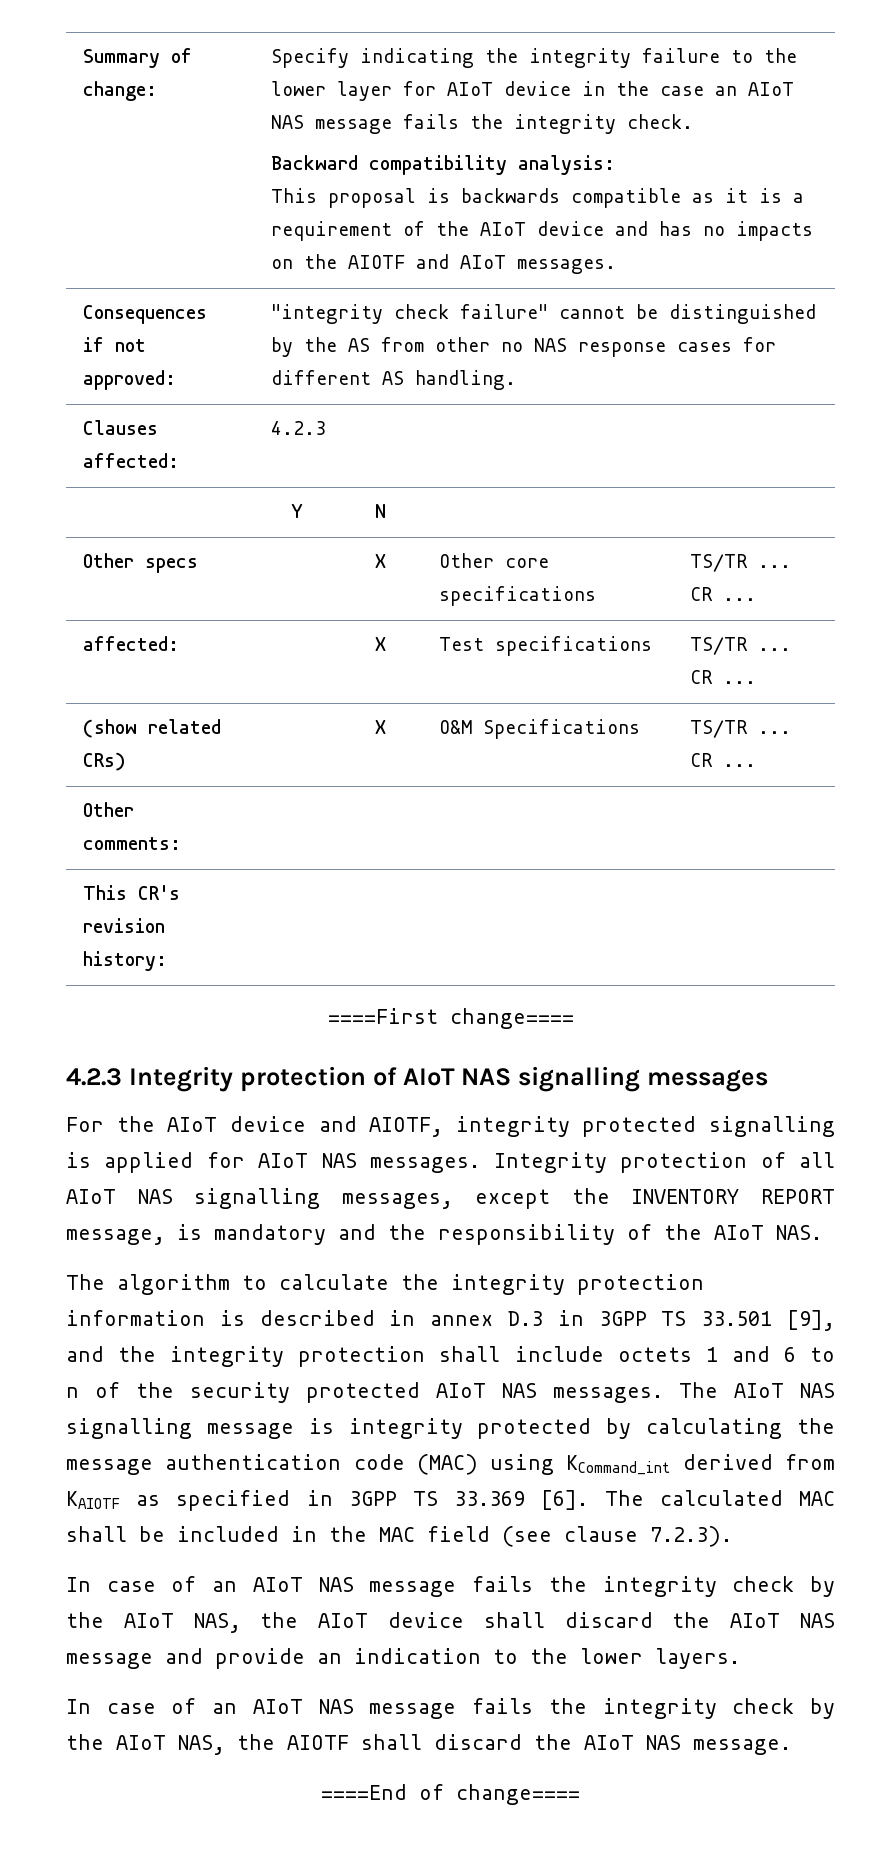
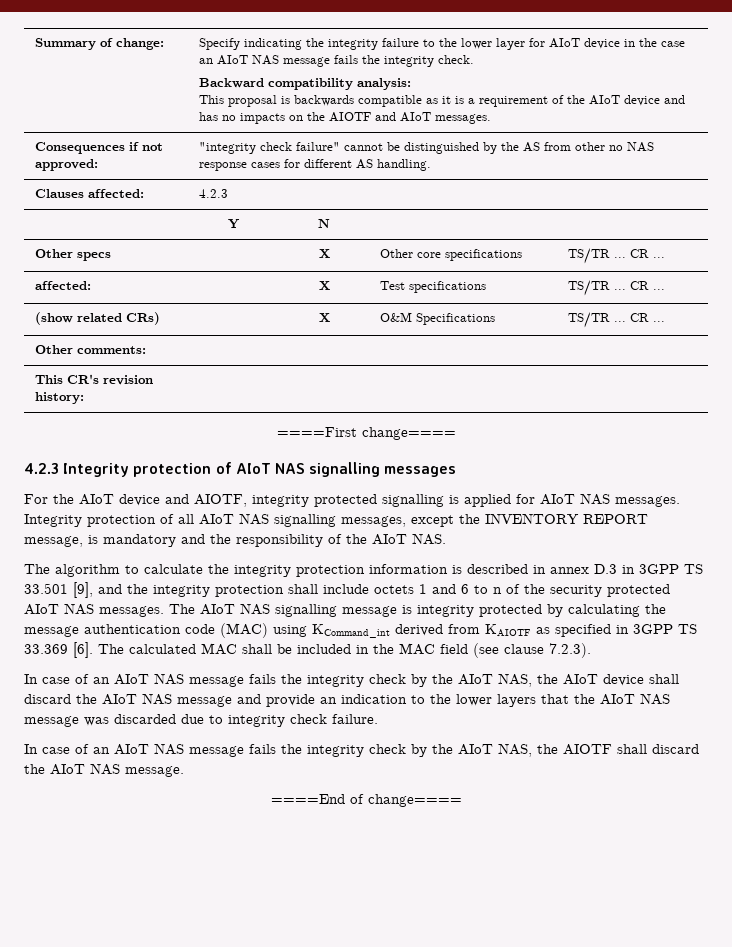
- In case of an AIoT NAS message fails the integrity check by the AIoT NAS, the AIoT device shall discard the AIoT NAS message and provide an indication to the lower layers.
+ In case of an AIoT NAS message fails the integrity check by the AIoT NAS, the AIoT device shall discard the AIoT NAS message and provide an indication to the lower layers that the AIoT NAS message was discarded due to integrity check failure.

